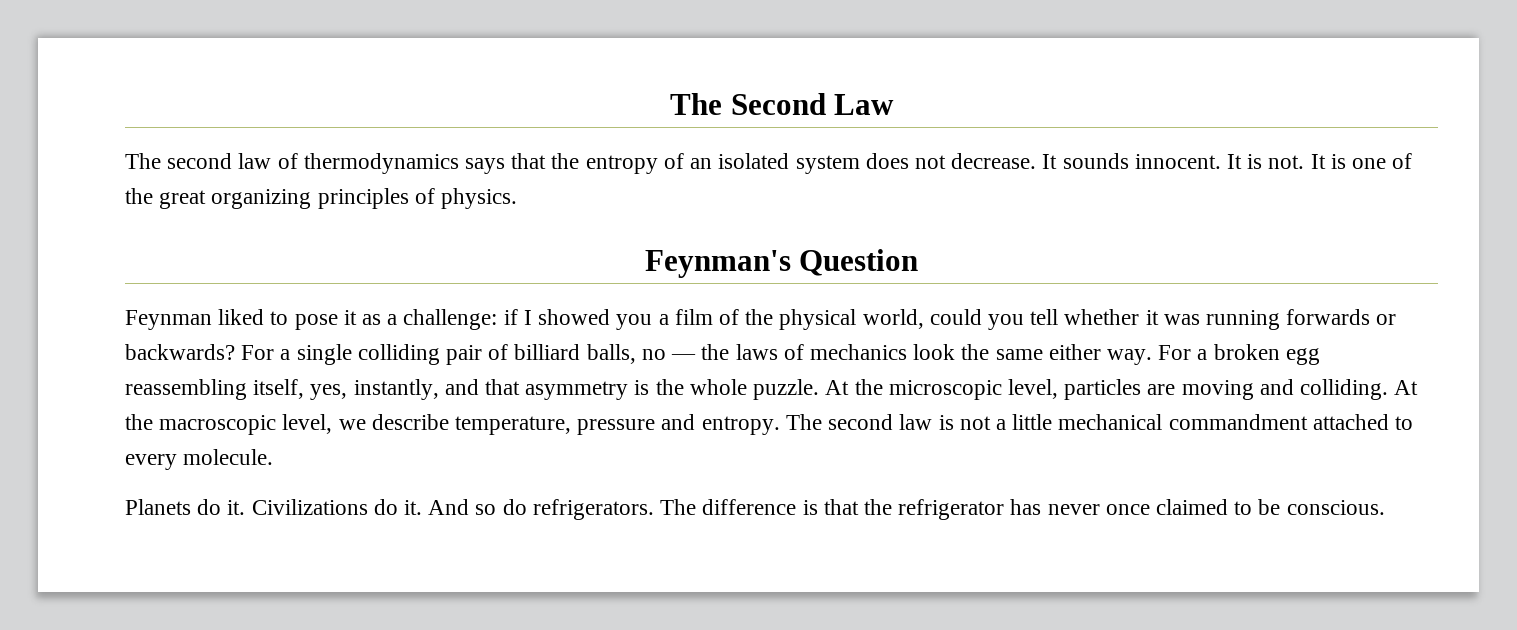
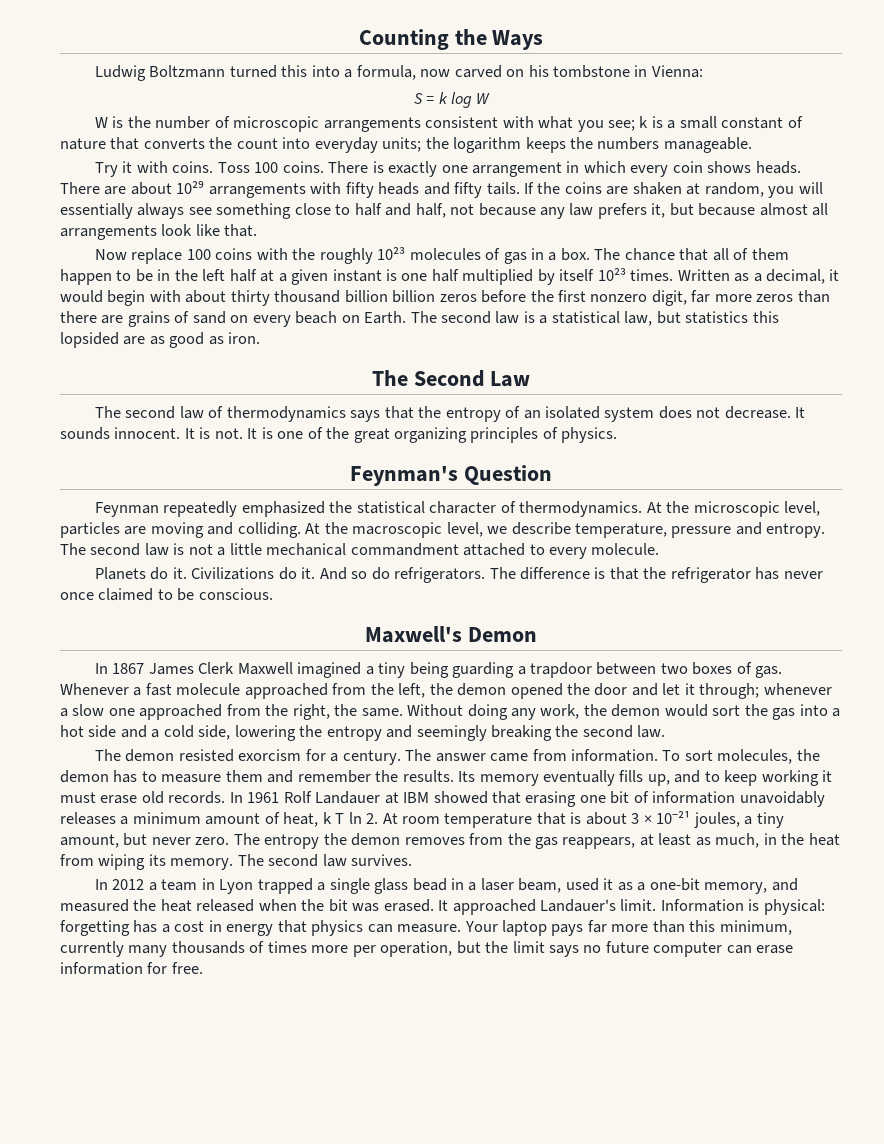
+ Counting the Ways
+ Ludwig Boltzmann turned this into a formula, now carved on his tombstone in Vienna:
+ S = k log W
+ W is the number of microscopic arrangements consistent with what you see; k is a small constant of nature that converts the count into everyday units; the logarithm keeps the numbers manageable.
+ Try it with coins. Toss 100 coins. There is exactly one arrangement in which every coin shows heads. There are about 10²⁹ arrangements with fifty heads and fifty tails. If the coins are shaken at random, you will essentially always see something close to half and half, not because any law prefers it, but because almost all arrangements look like that.
+ Now replace 100 coins with the roughly 10²³ molecules of gas in a box. The chance that all of them happen to be in the left half at a given instant is one half multiplied by itself 10²³ times. Written as a decimal, it would begin with about thirty thousand billion billion zeros before the first nonzero digit, far more zeros than there are grains of sand on every beach on Earth. The second law is a statistical law, but statistics this lopsided are as good as iron.
- Feynman liked to pose it as a challenge: if I showed you a film of the physical world, could you tell whether it was running forwards or backwards? For a single colliding pair of billiard balls, no — the laws of mechanics look the same either way. For a broken egg reassembling itself, yes, instantly, and that asymmetry is the whole puzzle.
+ Feynman repeatedly emphasized the statistical character of thermodynamics.
+ Maxwell's Demon
+ In 1867 James Clerk Maxwell imagined a tiny being guarding a trapdoor between two boxes of gas. Whenever a fast molecule approached from the left, the demon opened the door and let it through; whenever a slow one approached from the right, the same. Without doing any work, the demon would sort the gas into a hot side and a cold side, lowering the entropy and seemingly breaking the second law.
+ The demon resisted exorcism for a century. The answer came from information. To sort molecules, the demon has to measure them and remember the results. Its memory eventually fills up, and to keep working it must erase old records. In 1961 Rolf Landauer at IBM showed that erasing one bit of information unavoidably releases a minimum amount of heat, k T ln 2. At room temperature that is about 3 × 10⁻²¹ joules, a tiny amount, but never zero. The entropy the demon removes from the gas reappears, at least as much, in the heat from wiping its memory. The second law survives.
+ In 2012 a team in Lyon trapped a single glass bead in a laser beam, used it as a one-bit memory, and measured the heat released when the bit was erased. It approached Landauer's limit. Information is physical: forgetting has a cost in energy that physics can measure. Your laptop pays far more than this minimum, currently many thousands of times more per operation, but the limit says no future computer can erase information for free.

